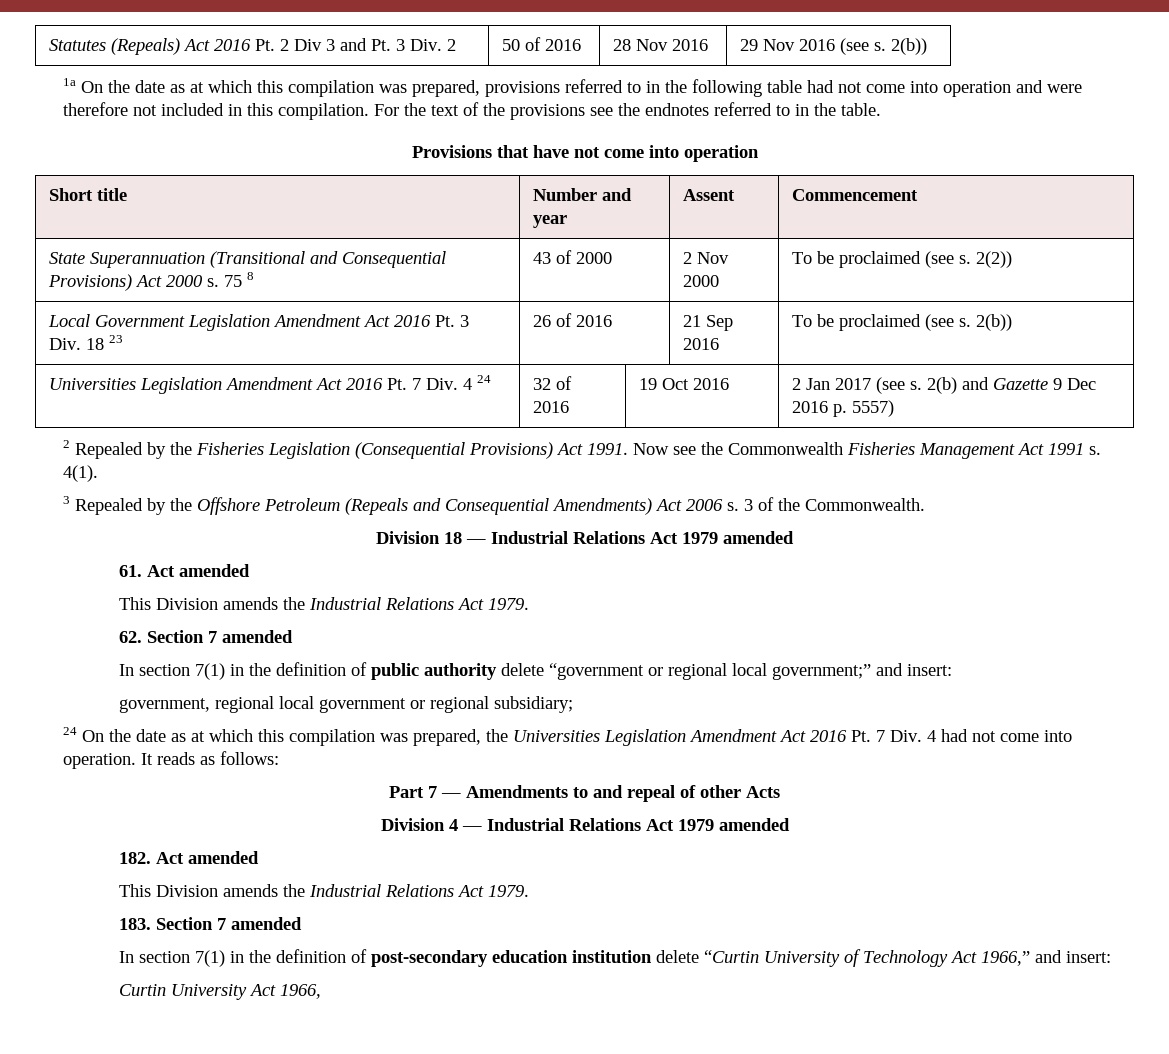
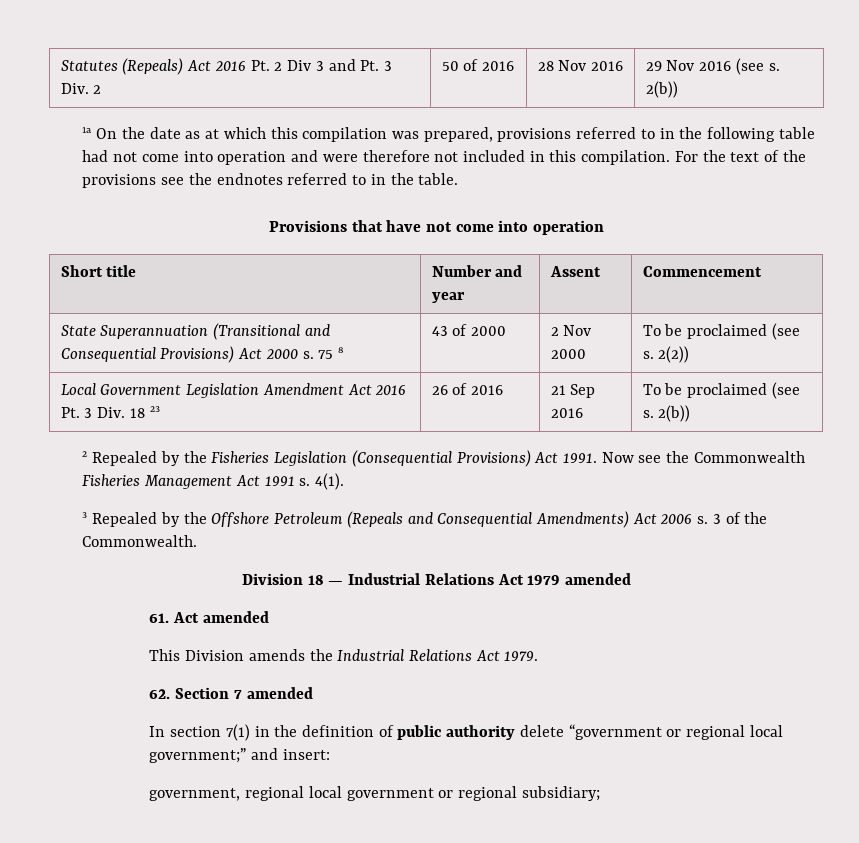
- Universities Legislation Amendment Act 2016 Pt. 7 Div. 4 24 | 32 of 2016 | 19 Oct 2016 | 2 Jan 2017 (see s. 2(b) and Gazette 9 Dec 2016 p. 5557)
- 24 On the date as at which this compilation was prepared, the Universities Legislation Amendment Act 2016 Pt. 7 Div. 4 had not come into operation. It reads as follows:
- Part 7 — Amendments to and repeal of other Acts
- Division 4 — Industrial Relations Act 1979 amended
- 182. Act amended
- This Division amends the Industrial Relations Act 1979.
- 183. Section 7 amended
- In section 7(1) in the definition of post-secondary education institution delete “Curtin University of Technology Act 1966,” and insert:
- Curtin University Act 1966,

